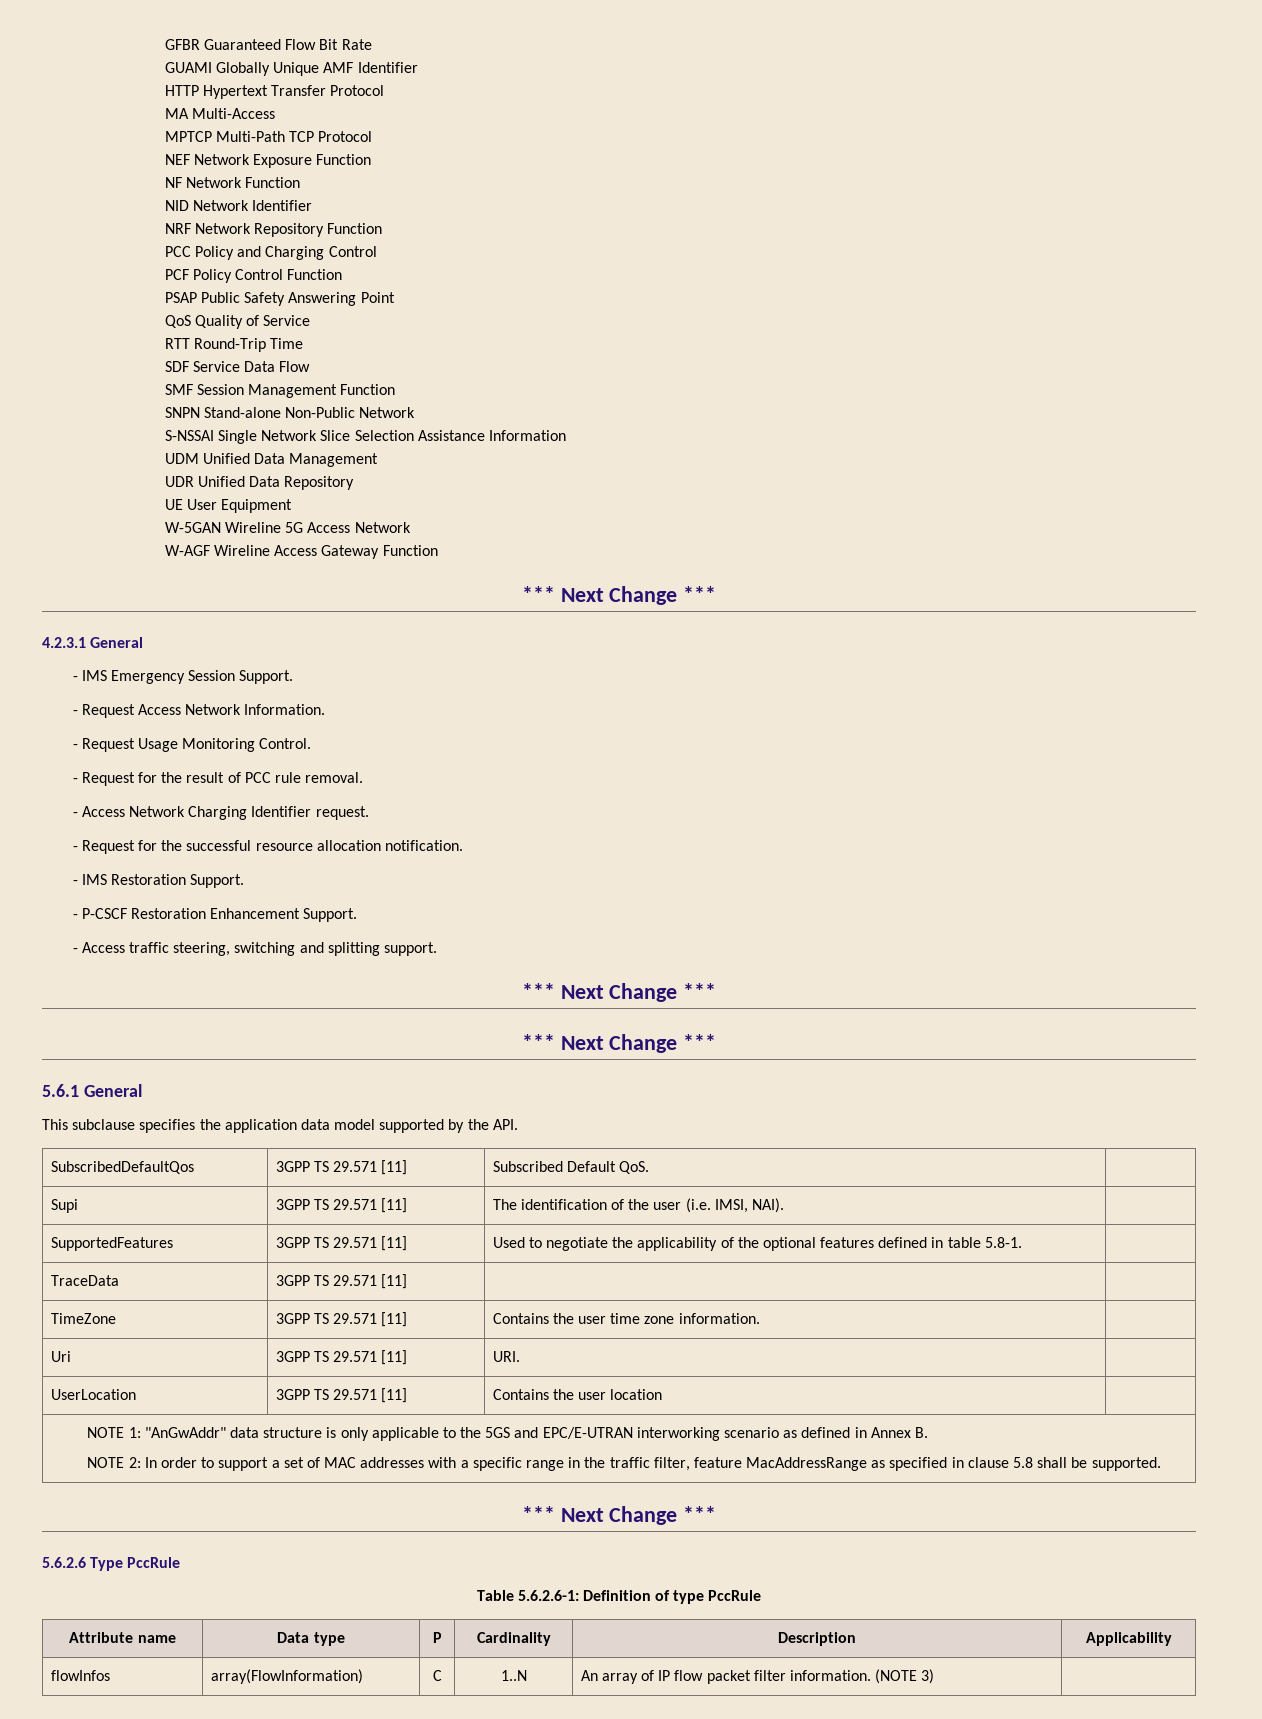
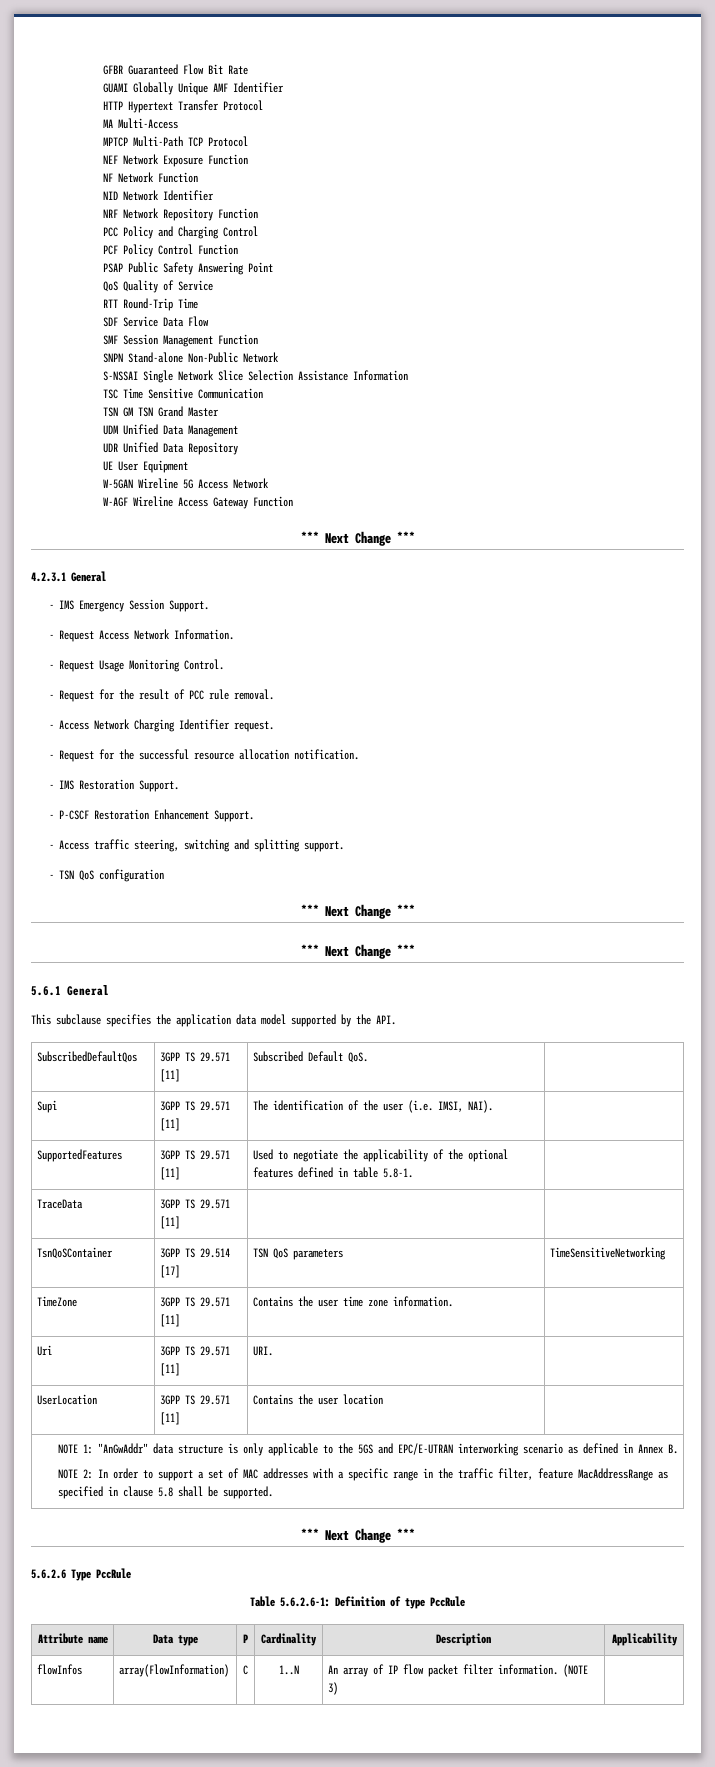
+ TSC Time Sensitive Communication
+ TSN GM TSN Grand Master
+ - TSN QoS configuration
+ TsnQoSContainer | 3GPP TS 29.514 [17] | TSN QoS parameters | TimeSensitiveNetworking

